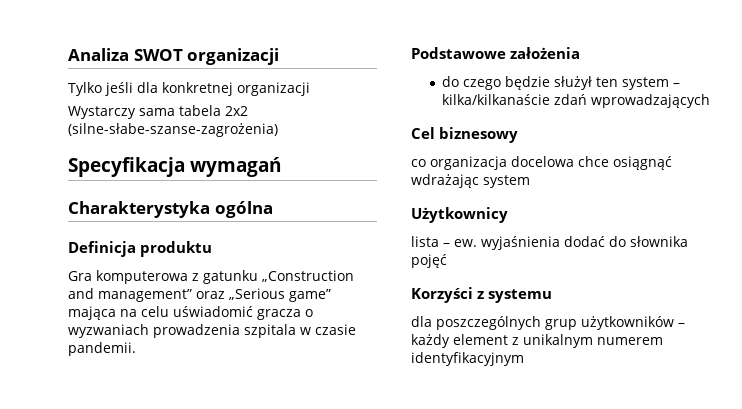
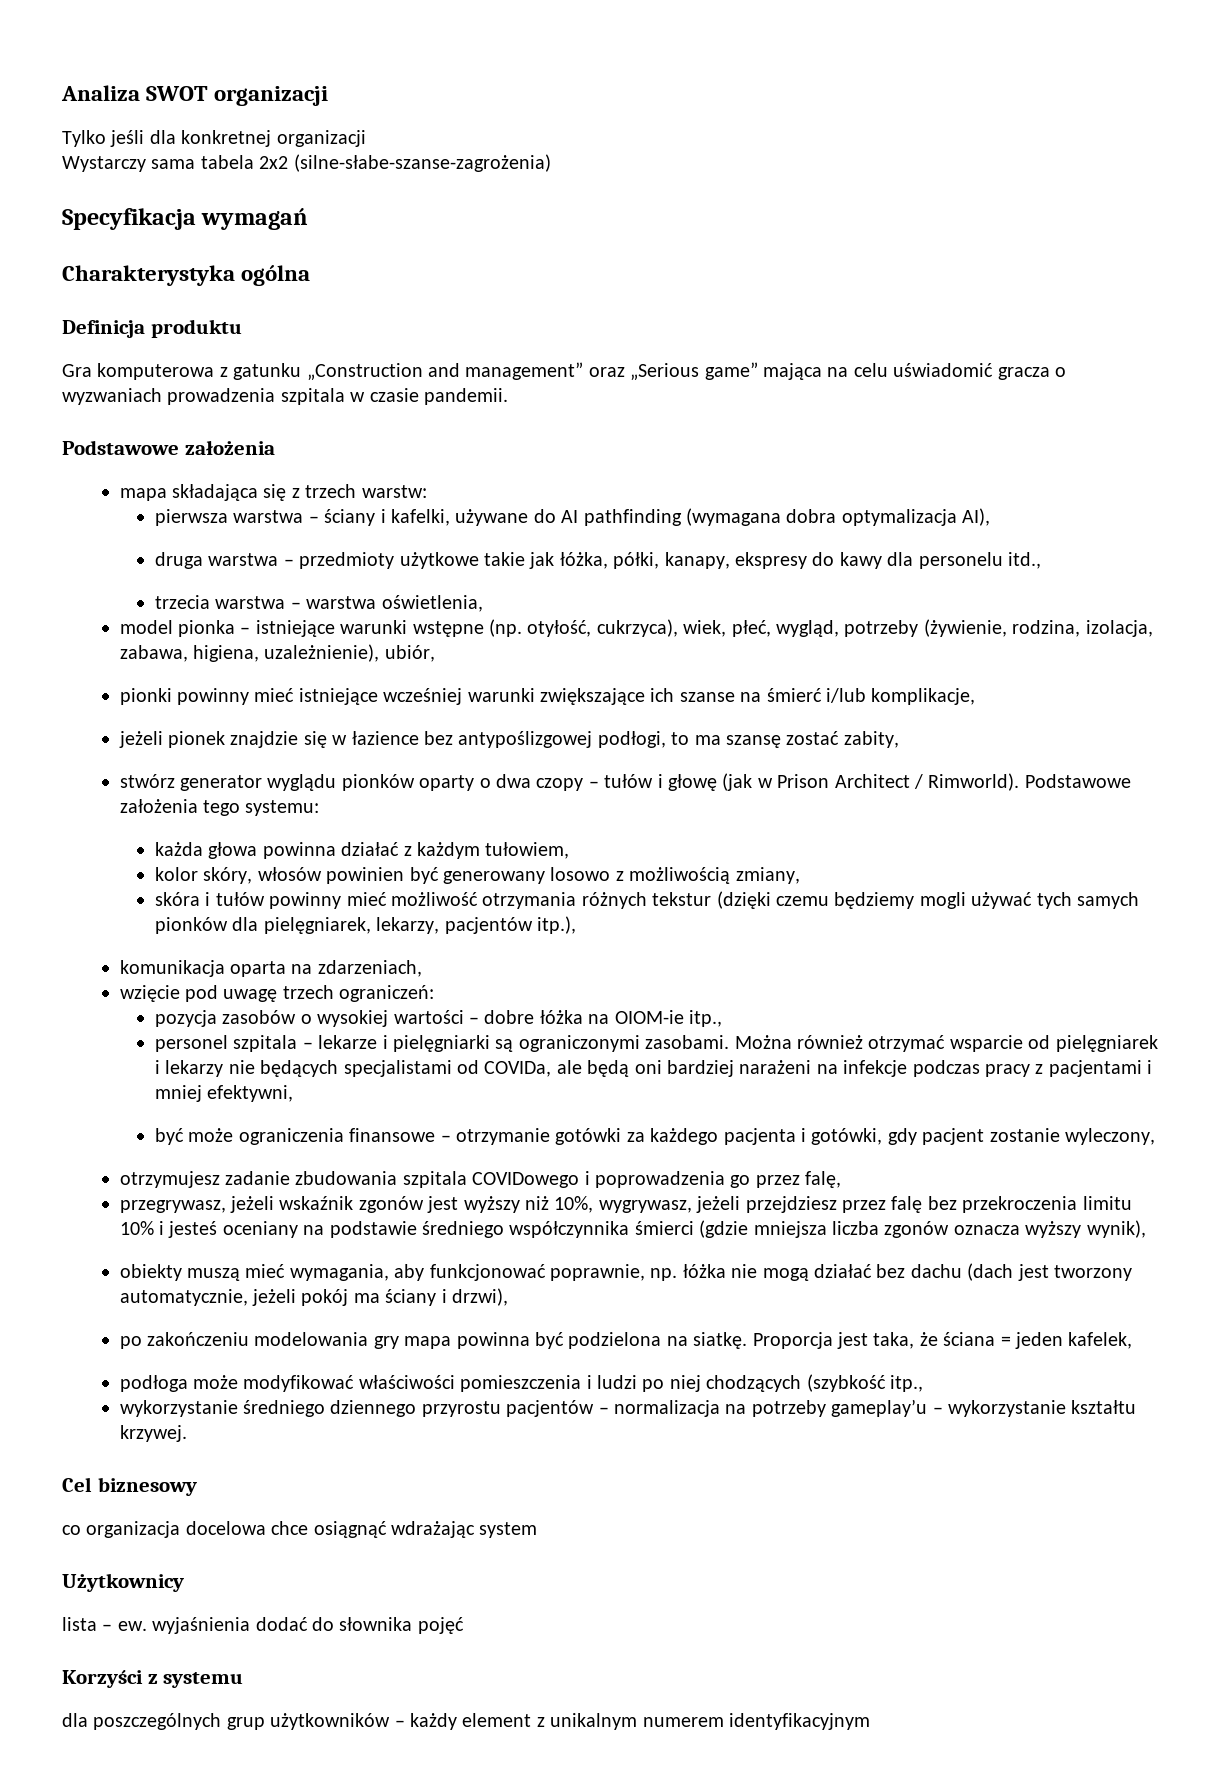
- do czego będzie służył ten system – kilka/kilkanaście zdań wprowadzających
+ mapa składająca się z trzech warstw:
+ pierwsza warstwa – ściany i kafelki, używane do AI pathfinding (wymagana dobra optymalizacja AI),
+ druga warstwa – przedmioty użytkowe takie jak łóżka, półki, kanapy, ekspresy do kawy dla personelu itd.,
+ trzecia warstwa – warstwa oświetlenia,
+ model pionka – istniejące warunki wstępne (np. otyłość, cukrzyca), wiek, płeć, wygląd, potrzeby (żywienie, rodzina, izolacja, zabawa, higiena, uzależnienie), ubiór,
+ pionki powinny mieć istniejące wcześniej warunki zwiększające ich szanse na śmierć i/lub komplikacje,
+ jeżeli pionek znajdzie się w łazience bez antypoślizgowej podłogi, to ma szansę zostać zabity,
+ stwórz generator wyglądu pionków oparty o dwa czopy – tułów i głowę (jak w Prison Architect / Rimworld). Podstawowe założenia tego systemu:
+ każda głowa powinna działać z każdym tułowiem,
+ kolor skóry, włosów powinien być generowany losowo z możliwością zmiany,
+ skóra i tułów powinny mieć możliwość otrzymania różnych tekstur (dzięki czemu będziemy mogli używać tych samych pionków dla pielęgniarek, lekarzy, pacjentów itp.),
+ komunikacja oparta na zdarzeniach,
+ wzięcie pod uwagę trzech ograniczeń:
+ pozycja zasobów o wysokiej wartości – dobre łóżka na OIOM-ie itp.,
+ personel szpitala – lekarze i pielęgniarki są ograniczonymi zasobami. Można również otrzymać wsparcie od pielęgniarek i lekarzy nie będących specjalistami od COVIDa, ale będą oni bardziej narażeni na infekcje podczas pracy z pacjentami i mniej efektywni,
+ być może ograniczenia finansowe – otrzymanie gotówki za każdego pacjenta i gotówki, gdy pacjent zostanie wyleczony,
+ otrzymujesz zadanie zbudowania szpitala COVIDowego i poprowadzenia go przez falę,
+ przegrywasz, jeżeli wskaźnik zgonów jest wyższy niż 10%, wygrywasz, jeżeli przejdziesz przez falę bez przekroczenia limitu 10% i jesteś oceniany na podstawie średniego współczynnika śmierci (gdzie mniejsza liczba zgonów oznacza wyższy wynik),
+ obiekty muszą mieć wymagania, aby funkcjonować poprawnie, np. łóżka nie mogą działać bez dachu (dach jest tworzony automatycznie, jeżeli pokój ma ściany i drzwi),
+ po zakończeniu modelowania gry mapa powinna być podzielona na siatkę. Proporcja jest taka, że ściana = jeden kafelek,
+ podłoga może modyfikować właściwości pomieszczenia i ludzi po niej chodzących (szybkość itp.,
+ wykorzystanie średniego dziennego przyrostu pacjentów – normalizacja na potrzeby gameplay’u – wykorzystanie kształtu krzywej.

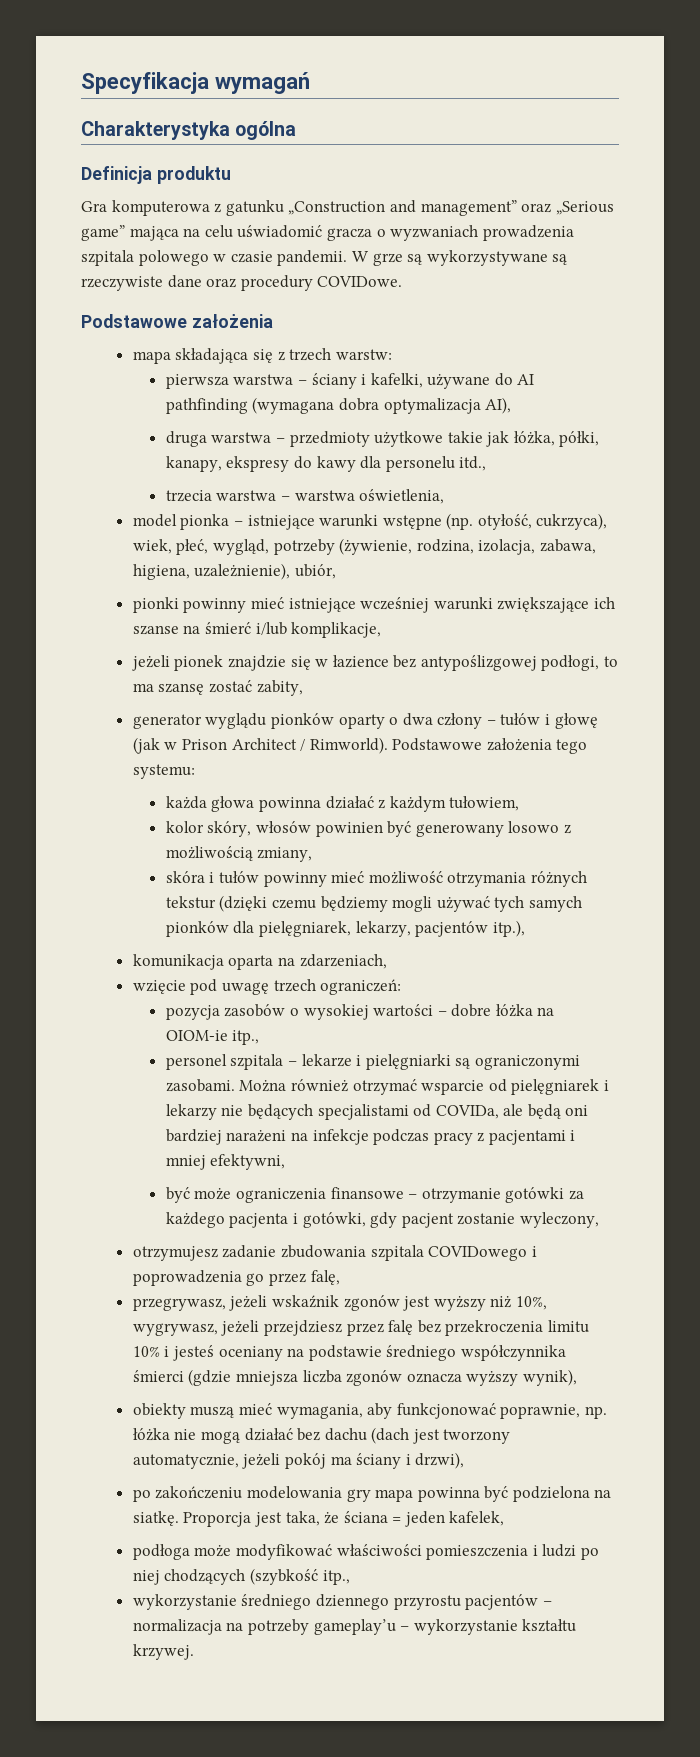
- Analiza SWOT organizacji
- Tylko jeśli dla konkretnej organizacji
- Wystarczy sama tabela 2x2 (silne-słabe-szanse-zagrożenia)
- Gra komputerowa z gatunku „Construction and management” oraz „Serious game” mająca na celu uświadomić gracza o wyzwaniach prowadzenia szpitala w czasie pandemii.
+ Gra komputerowa z gatunku „Construction and management” oraz „Serious game” mająca na celu uświadomić gracza o wyzwaniach prowadzenia szpitala polowego w czasie pandemii. W grze są wykorzystywane są rzeczywiste dane oraz procedury COVIDowe.
- stwórz generator wyglądu pionków oparty o dwa czopy – tułów i głowę (jak w Prison Architect / Rimworld).
+ generator wyglądu pionków oparty o dwa człony – tułów i głowę (jak w Prison Architect / Rimworld).
- Cel biznesowy
- co organizacja docelowa chce osiągnąć wdrażając system
- Użytkownicy
- lista – ew. wyjaśnienia dodać do słownika pojęć
- Korzyści z systemu
- dla poszczególnych grup użytkowników – każdy element z unikalnym numerem identyfikacyjnym

